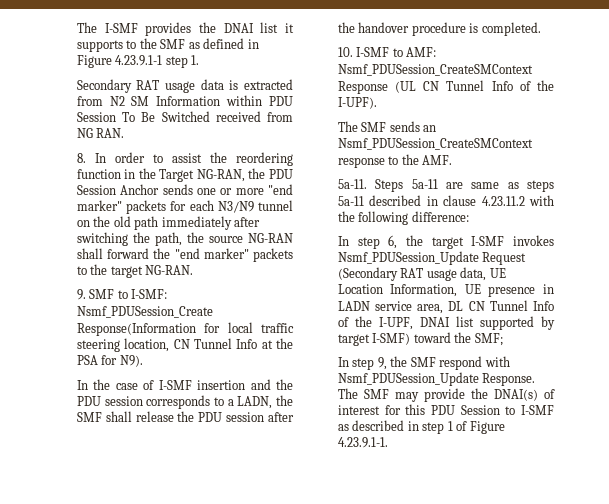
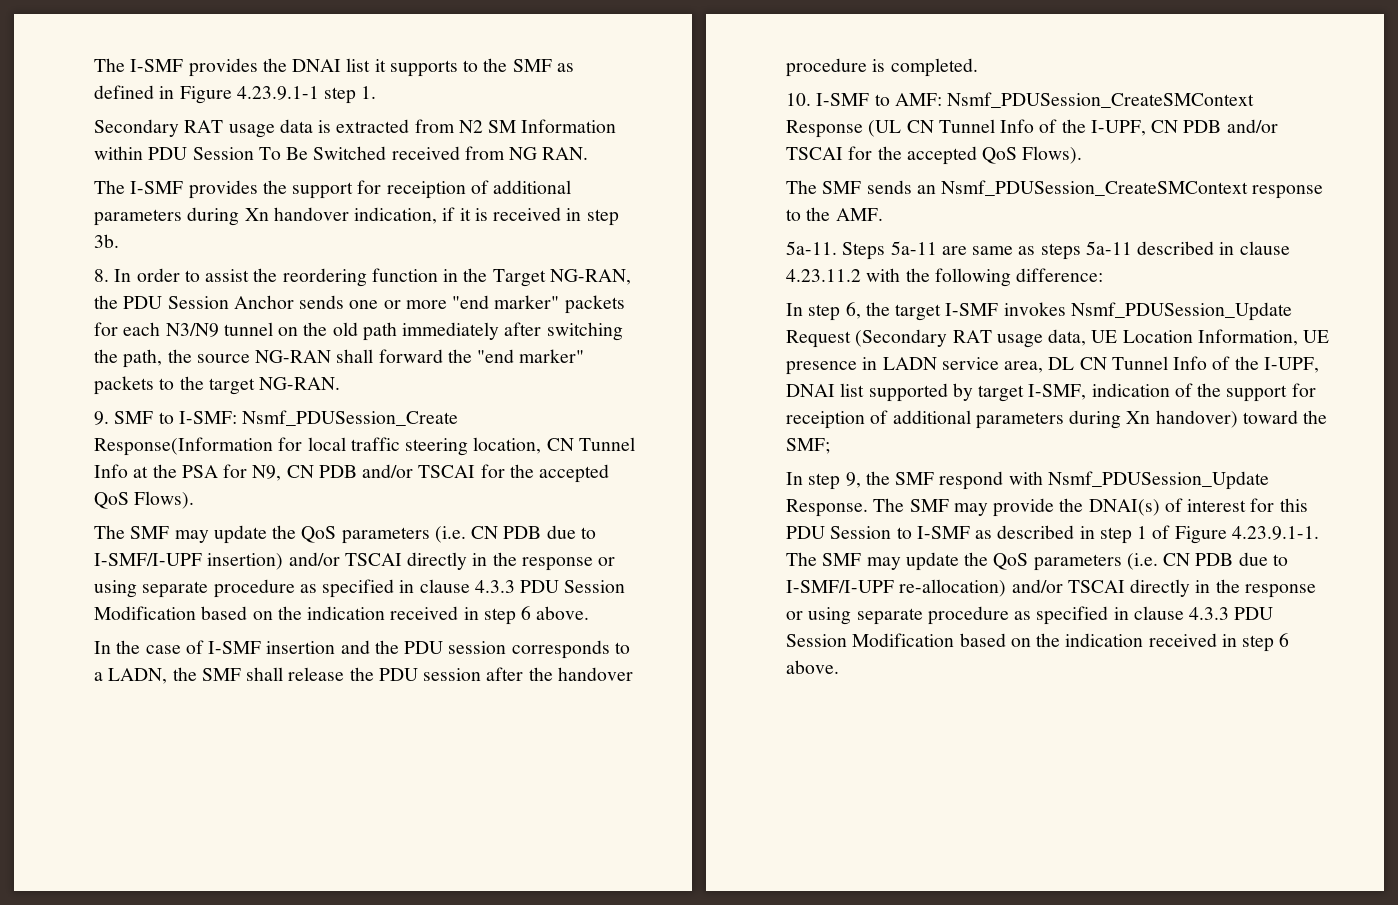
+ The I-SMF provides the support for receiption of additional parameters during Xn handover indication, if it is received in step 3b.
- 9. SMF to I-SMF: Nsmf_PDUSession_Create Response(Information for local traffic steering location, CN Tunnel Info at the PSA for N9).
+ 9. SMF to I-SMF: Nsmf_PDUSession_Create Response(Information for local traffic steering location, CN Tunnel Info at the PSA for N9, CN PDB and/or TSCAI for the accepted QoS Flows).
+ The SMF may update the QoS parameters (i.e. CN PDB due to I-SMF/I-UPF insertion) and/or TSCAI directly in the response or using separate procedure as specified in clause 4.3.3 PDU Session Modification based on the indication received in step 6 above.
- 10. I-SMF to AMF: Nsmf_PDUSession_CreateSMContext Response (UL CN Tunnel Info of the I-UPF).
+ 10. I-SMF to AMF: Nsmf_PDUSession_CreateSMContext Response (UL CN Tunnel Info of the I-UPF, CN PDB and/or TSCAI for the accepted QoS Flows).
- In step 6, the target I-SMF invokes Nsmf_PDUSession_Update Request (Secondary RAT usage data, UE Location Information, UE presence in LADN service area, DL CN Tunnel Info of the I-UPF, DNAI list supported by target I-SMF) toward the SMF;
+ In step 6, the target I-SMF invokes Nsmf_PDUSession_Update Request (Secondary RAT usage data, UE Location Information, UE presence in LADN service area, DL CN Tunnel Info of the I-UPF, DNAI list supported by target I-SMF, indication of the support for receiption of additional parameters during Xn handover) toward the SMF;
- The SMF may provide the DNAI(s) of interest for this PDU Session to I-SMF as described in step 1 of Figure 4.23.9.1-1.
+ The SMF may provide the DNAI(s) of interest for this PDU Session to I-SMF as described in step 1 of Figure 4.23.9.1-1. The SMF may update the QoS parameters (i.e. CN PDB due to I-SMF/I-UPF re-allocation) and/or TSCAI directly in the response or using separate procedure as specified in clause 4.3.3 PDU Session Modification based on the indication received in step 6 above.

